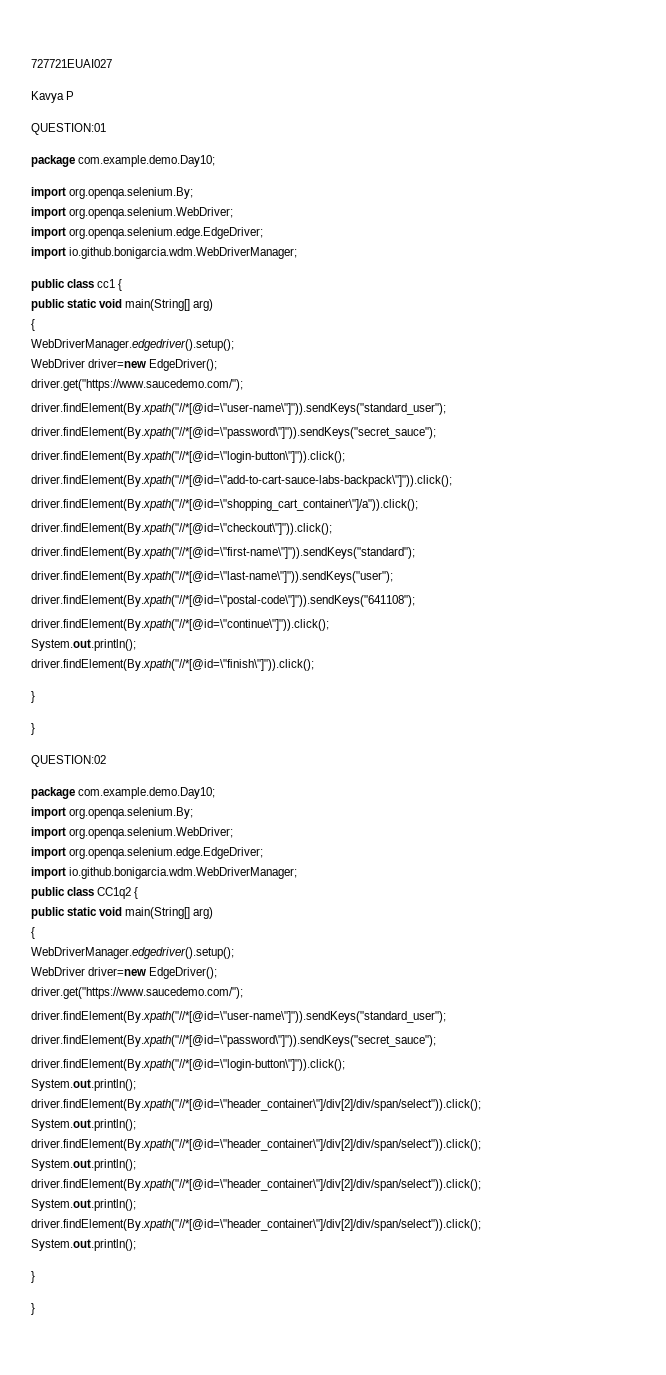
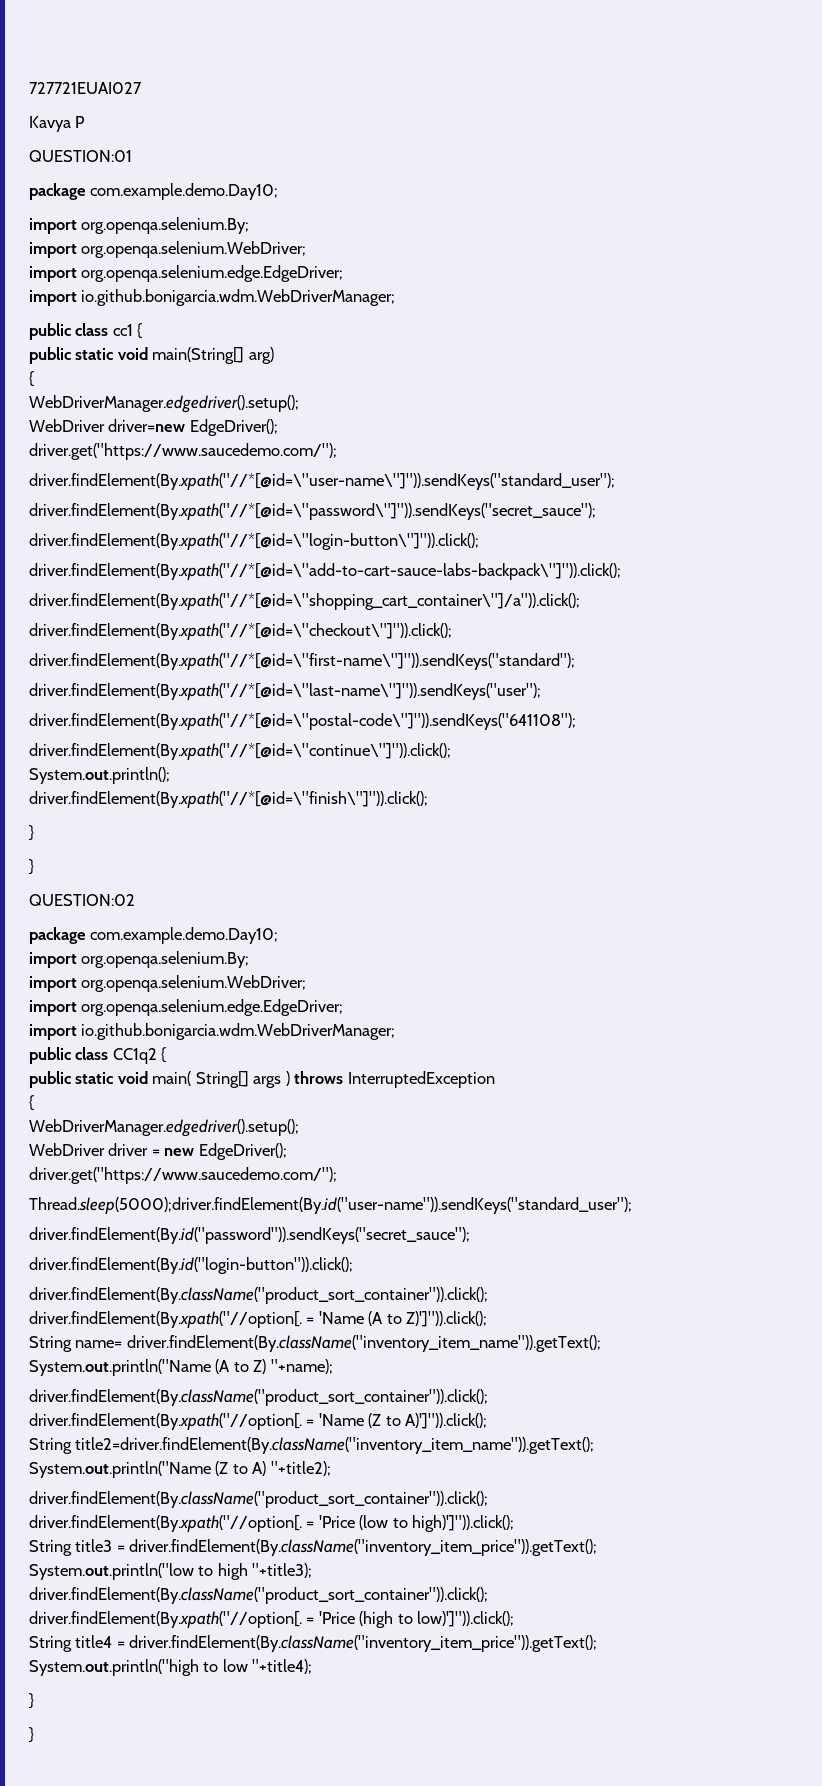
  public class CC1q2 {
- public static void main(String[] arg)
+ public static void main( String[] args ) throws InterruptedException
  {
  WebDriverManager.edgedriver().setup();
- WebDriver driver=new EdgeDriver();
+ WebDriver driver = new EdgeDriver();
  driver.get("https://www.saucedemo.com/");
- driver.findElement(By.xpath("//*[@id=\"user-name\"]")).sendKeys("standard_user");
- driver.findElement(By.xpath("//*[@id=\"password\"]")).sendKeys("secret_sauce");
- driver.findElement(By.xpath("//*[@id=\"login-button\"]")).click();
- System.out.println();
- driver.findElement(By.xpath("//*[@id=\"header_container\"]/div[2]/div/span/select")).click();
- System.out.println();
- driver.findElement(By.xpath("//*[@id=\"header_container\"]/div[2]/div/span/select")).click();
- System.out.println();
- driver.findElement(By.xpath("//*[@id=\"header_container\"]/div[2]/div/span/select")).click();
- System.out.println();
- driver.findElement(By.xpath("//*[@id=\"header_container\"]/div[2]/div/span/select")).click();
- System.out.println();
+ Thread.sleep(5000);driver.findElement(By.id("user-name")).sendKeys("standard_user");
+ driver.findElement(By.id("password")).sendKeys("secret_sauce");
+ driver.findElement(By.id("login-button")).click();
+ driver.findElement(By.className("product_sort_container")).click();
+ driver.findElement(By.xpath("//option[. = 'Name (A to Z)']")).click();
+ String name= driver.findElement(By.className("inventory_item_name")).getText();
+ System.out.println("Name (A to Z) "+name);
+ driver.findElement(By.className("product_sort_container")).click();
+ driver.findElement(By.xpath("//option[. = 'Name (Z to A)']")).click();
+ String title2=driver.findElement(By.className("inventory_item_name")).getText();
+ System.out.println("Name (Z to A) "+title2);
+ driver.findElement(By.className("product_sort_container")).click();
+ driver.findElement(By.xpath("//option[. = 'Price (low to high)']")).click();
+ String title3 = driver.findElement(By.className("inventory_item_price")).getText();
+ System.out.println("low to high "+title3);
+ driver.findElement(By.className("product_sort_container")).click();
+ driver.findElement(By.xpath("//option[. = 'Price (high to low)']")).click();
+ String title4 = driver.findElement(By.className("inventory_item_price")).getText();
+ System.out.println("high to low "+title4);

